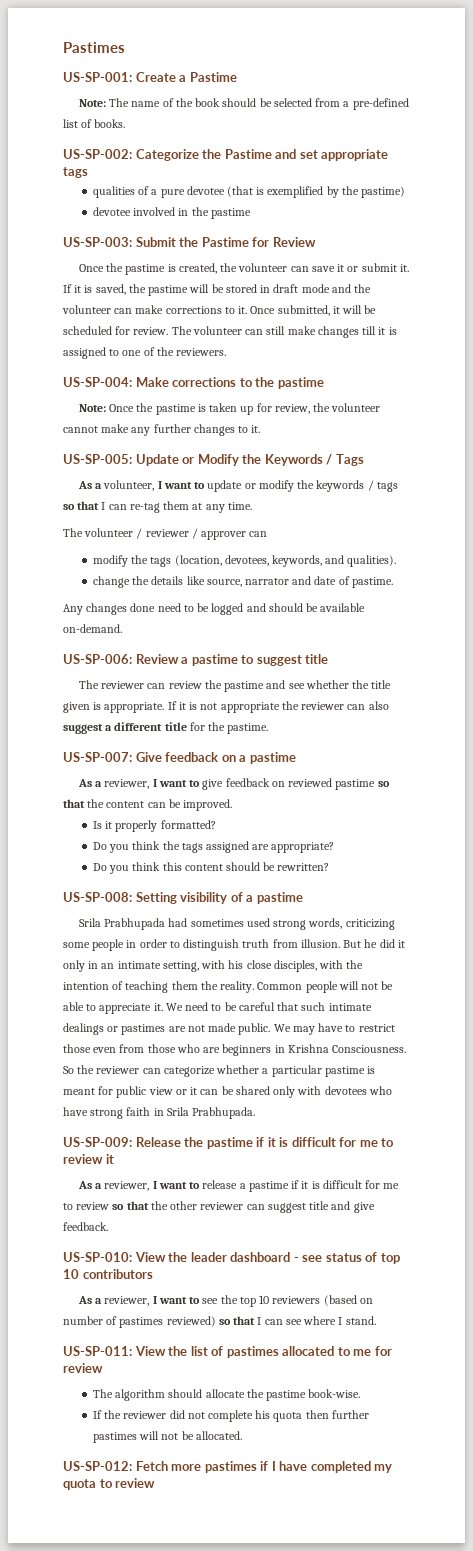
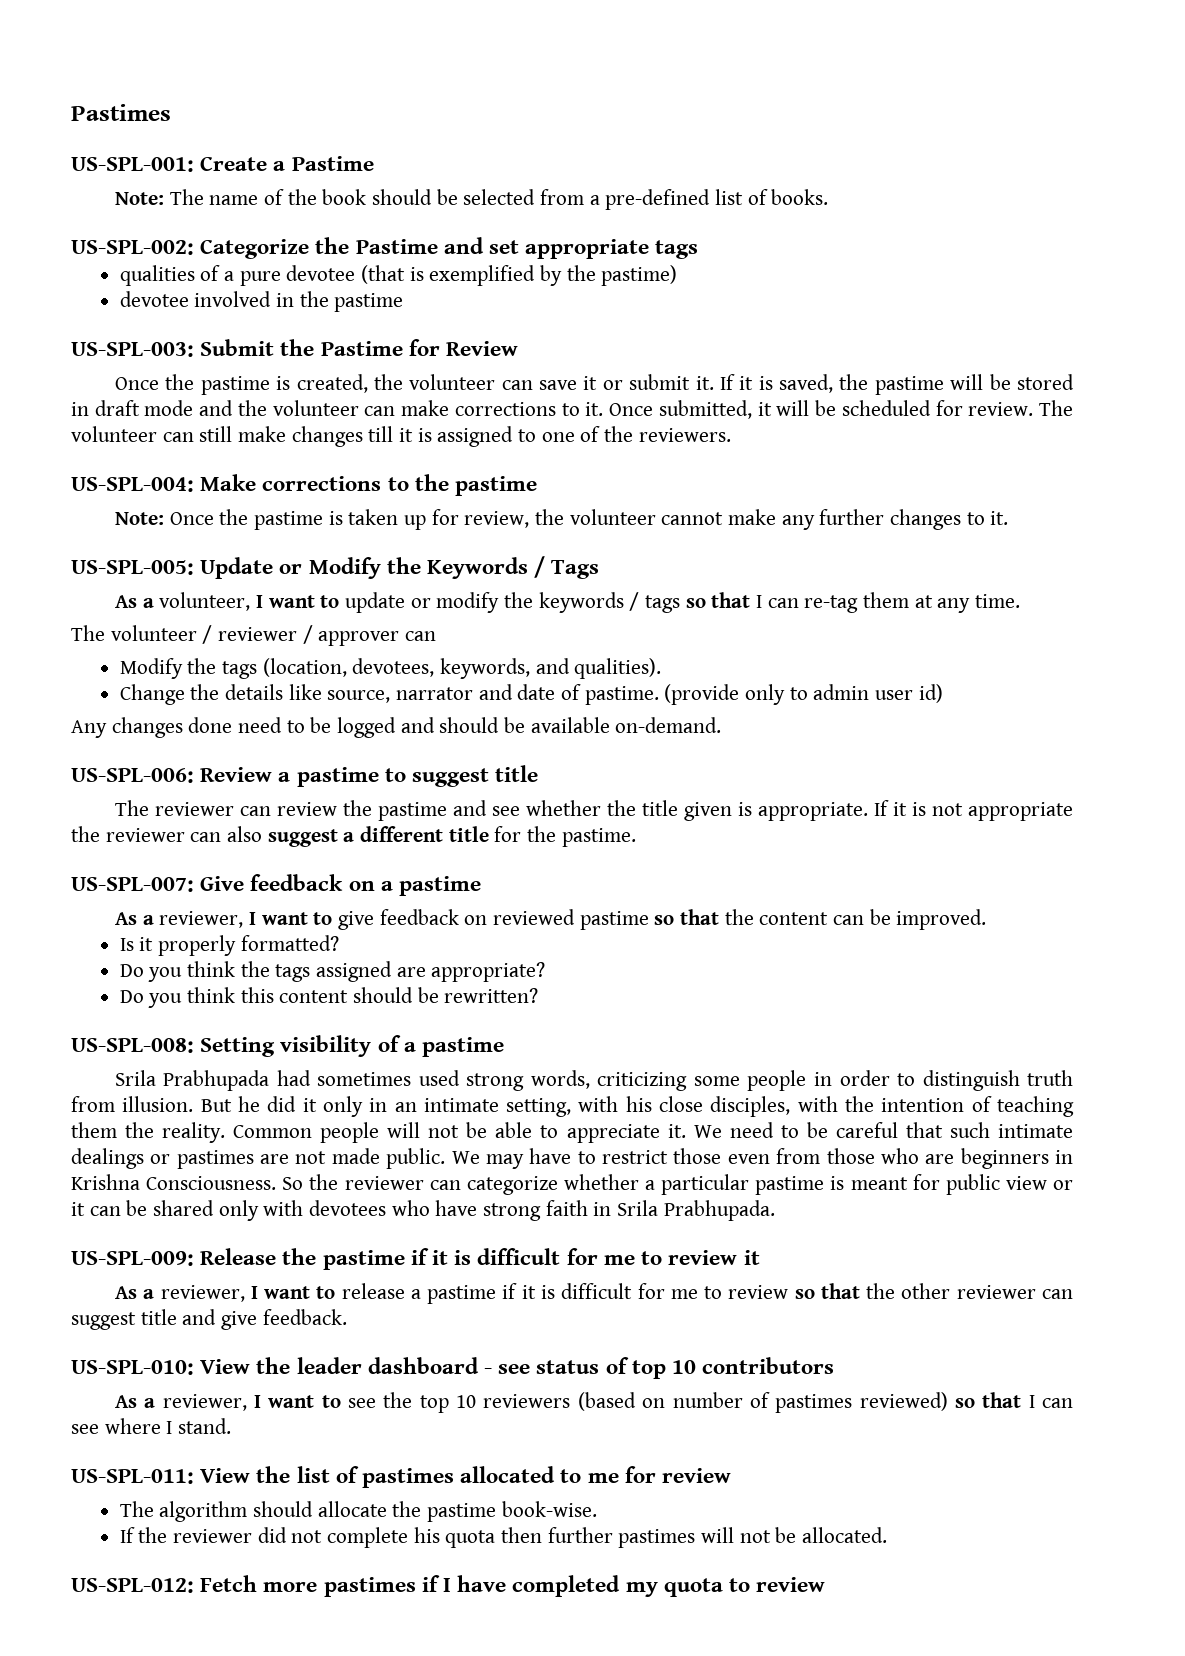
- US-SP-001: Create a Pastime
+ US-SPL-001: Create a Pastime
- US-SP-002: Categorize the Pastime and set appropriate tags
+ US-SPL-002: Categorize the Pastime and set appropriate tags
- US-SP-003: Submit the Pastime for Review
+ US-SPL-003: Submit the Pastime for Review
- US-SP-004: Make corrections to the pastime
+ US-SPL-004: Make corrections to the pastime
- US-SP-005: Update or Modify the Keywords / Tags
+ US-SPL-005: Update or Modify the Keywords / Tags
- modify the tags (location, devotees, keywords, and qualities).
+ Modify the tags (location, devotees, keywords, and qualities).
- change the details like source, narrator and date of pastime.
+ Change the details like source, narrator and date of pastime. (provide only to admin user id)
- US-SP-006: Review a pastime to suggest title
+ US-SPL-006: Review a pastime to suggest title
- US-SP-007: Give feedback on a pastime
+ US-SPL-007: Give feedback on a pastime
- US-SP-008: Setting visibility of a pastime
+ US-SPL-008: Setting visibility of a pastime
- US-SP-009: Release the pastime if it is difficult for me to review it
+ US-SPL-009: Release the pastime if it is difficult for me to review it
- US-SP-010: View the leader dashboard - see status of top 10 contributors
+ US-SPL-010: View the leader dashboard - see status of top 10 contributors
- US-SP-011: View the list of pastimes allocated to me for review
+ US-SPL-011: View the list of pastimes allocated to me for review
- US-SP-012: Fetch more pastimes if I have completed my quota to review
+ US-SPL-012: Fetch more pastimes if I have completed my quota to review

